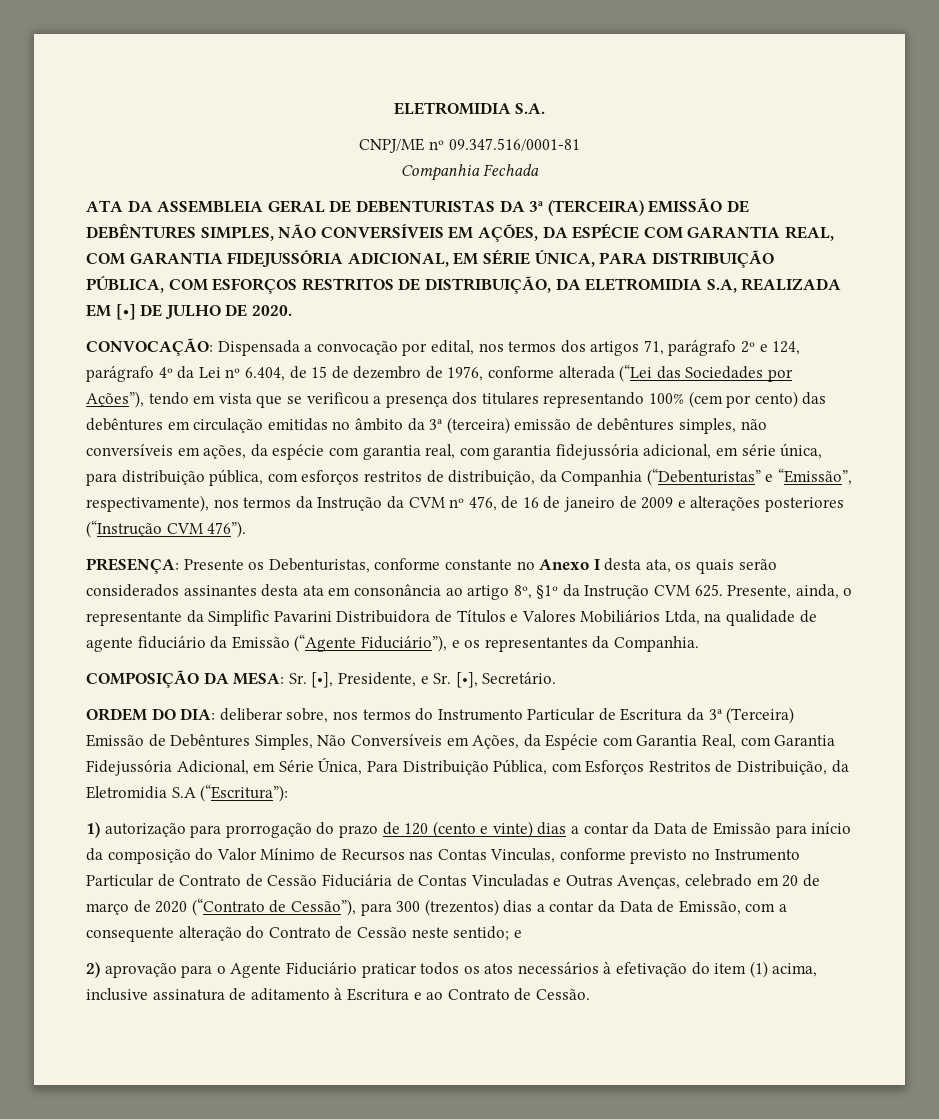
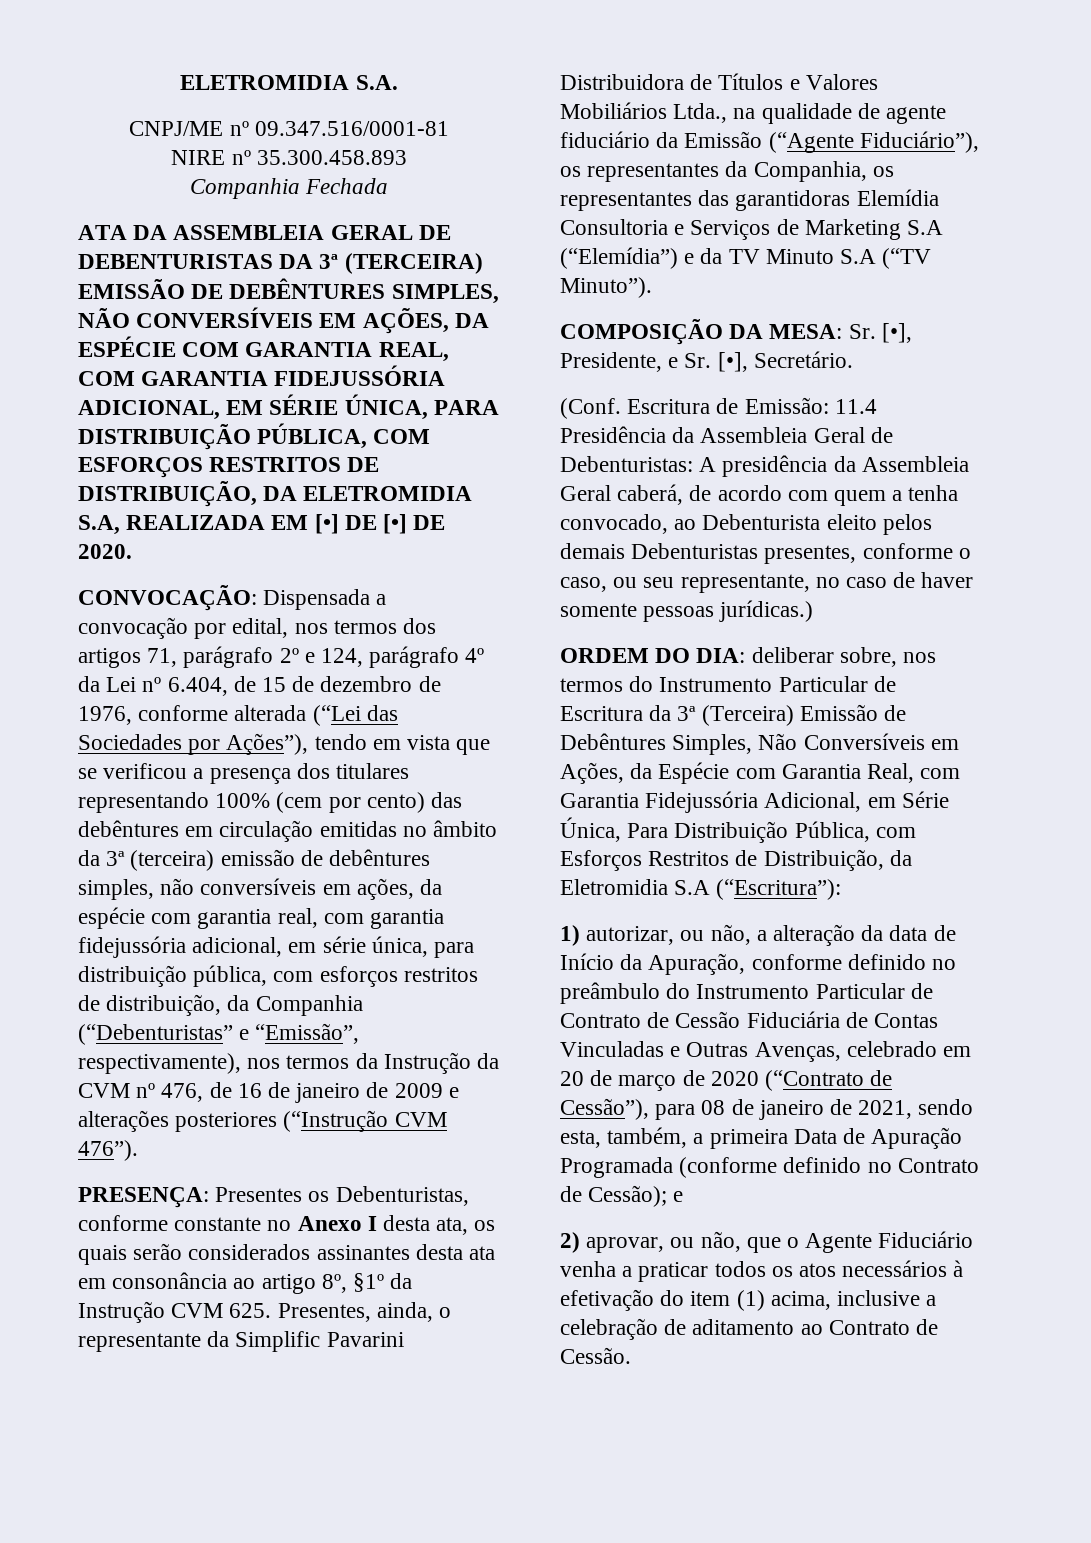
+ NIRE nº 35.300.458.893
- ATA DA ASSEMBLEIA GERAL DE DEBENTURISTAS DA 3ª (TERCEIRA) EMISSÃO DE DEBÊNTURES SIMPLES, NÃO CONVERSÍVEIS EM AÇÕES, DA ESPÉCIE COM GARANTIA REAL, COM GARANTIA FIDEJUSSÓRIA ADICIONAL, EM SÉRIE ÚNICA, PARA DISTRIBUIÇÃO PÚBLICA, COM ESFORÇOS RESTRITOS DE DISTRIBUIÇÃO, DA ELETROMIDIA S.A, REALIZADA EM [•] DE JULHO DE 2020.
+ ATA DA ASSEMBLEIA GERAL DE DEBENTURISTAS DA 3ª (TERCEIRA) EMISSÃO DE DEBÊNTURES SIMPLES, NÃO CONVERSÍVEIS EM AÇÕES, DA ESPÉCIE COM GARANTIA REAL, COM GARANTIA FIDEJUSSÓRIA ADICIONAL, EM SÉRIE ÚNICA, PARA DISTRIBUIÇÃO PÚBLICA, COM ESFORÇOS RESTRITOS DE DISTRIBUIÇÃO, DA ELETROMIDIA S.A, REALIZADA EM [•] DE [•] DE 2020.
- PRESENÇA: Presente os Debenturistas, conforme constante no Anexo I desta ata, os quais serão considerados assinantes desta ata em consonância ao artigo 8º, §1º da Instrução CVM 625. Presente, ainda, o representante da Simplific Pavarini Distribuidora de Títulos e Valores Mobiliários Ltda, na qualidade de agente fiduciário da Emissão (“Agente Fiduciário”), e os representantes da Companhia.
+ PRESENÇA: Presentes os Debenturistas, conforme constante no Anexo I desta ata, os quais serão considerados assinantes desta ata em consonância ao artigo 8º, §1º da Instrução CVM 625. Presentes, ainda, o representante da Simplific Pavarini Distribuidora de Títulos e Valores Mobiliários Ltda., na qualidade de agente fiduciário da Emissão (“Agente Fiduciário”), os representantes da Companhia, os representantes das garantidoras Elemídia Consultoria e Serviços de Marketing S.A (“Elemídia”) e da TV Minuto S.A (“TV Minuto”).
+ (Conf. Escritura de Emissão: 11.4 Presidência da Assembleia Geral de Debenturistas: A presidência da Assembleia Geral caberá, de acordo com quem a tenha convocado, ao Debenturista eleito pelos demais Debenturistas presentes, conforme o caso, ou seu representante, no caso de haver somente pessoas jurídicas.)
- 1) autorização para prorrogação do prazo de 120 (cento e vinte) dias a contar da Data de Emissão para início da composição do Valor Mínimo de Recursos nas Contas Vinculas, conforme previsto no Instrumento Particular de Contrato de Cessão Fiduciária de Contas Vinculadas e Outras Avenças, celebrado em 20 de março de 2020 (“Contrato de Cessão”), para 300 (trezentos) dias a contar da Data de Emissão, com a consequente alteração do Contrato de Cessão neste sentido; e
- 2) aprovação para o Agente Fiduciário praticar todos os atos necessários à efetivação do item (1) acima, inclusive assinatura de aditamento à Escritura e ao Contrato de Cessão.
+ 1) autorizar, ou não, a alteração da data de Início da Apuração, conforme definido no preâmbulo do Instrumento Particular de Contrato de Cessão Fiduciária de Contas Vinculadas e Outras Avenças, celebrado em 20 de março de 2020 (“Contrato de Cessão”), para 08 de janeiro de 2021, sendo esta, também, a primeira Data de Apuração Programada (conforme definido no Contrato de Cessão); e
+ 2) aprovar, ou não, que o Agente Fiduciário venha a praticar todos os atos necessários à efetivação do item (1) acima, inclusive a celebração de aditamento ao Contrato de Cessão.

